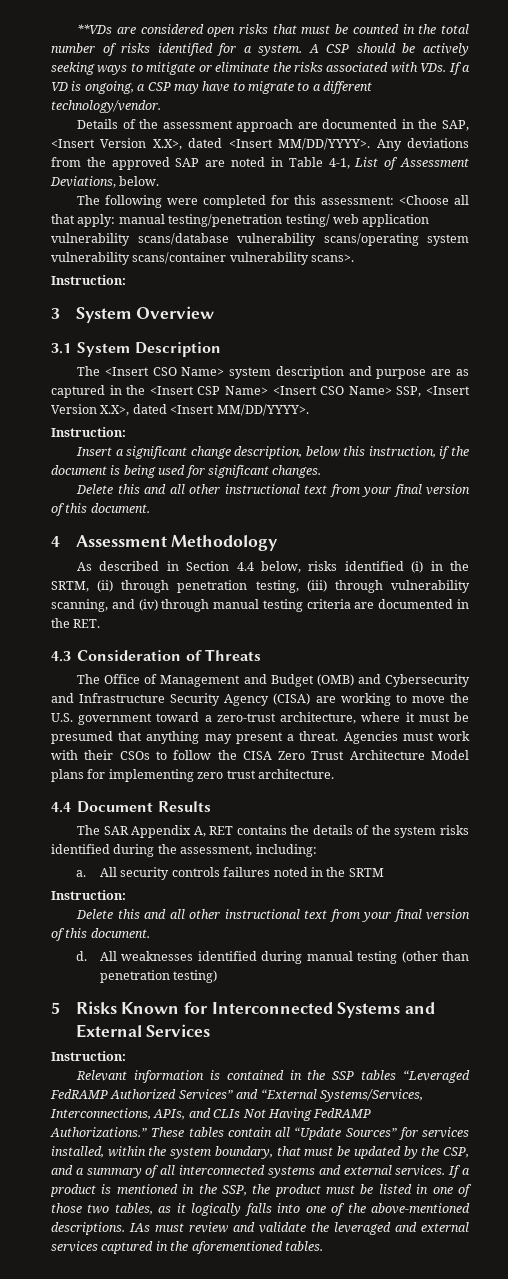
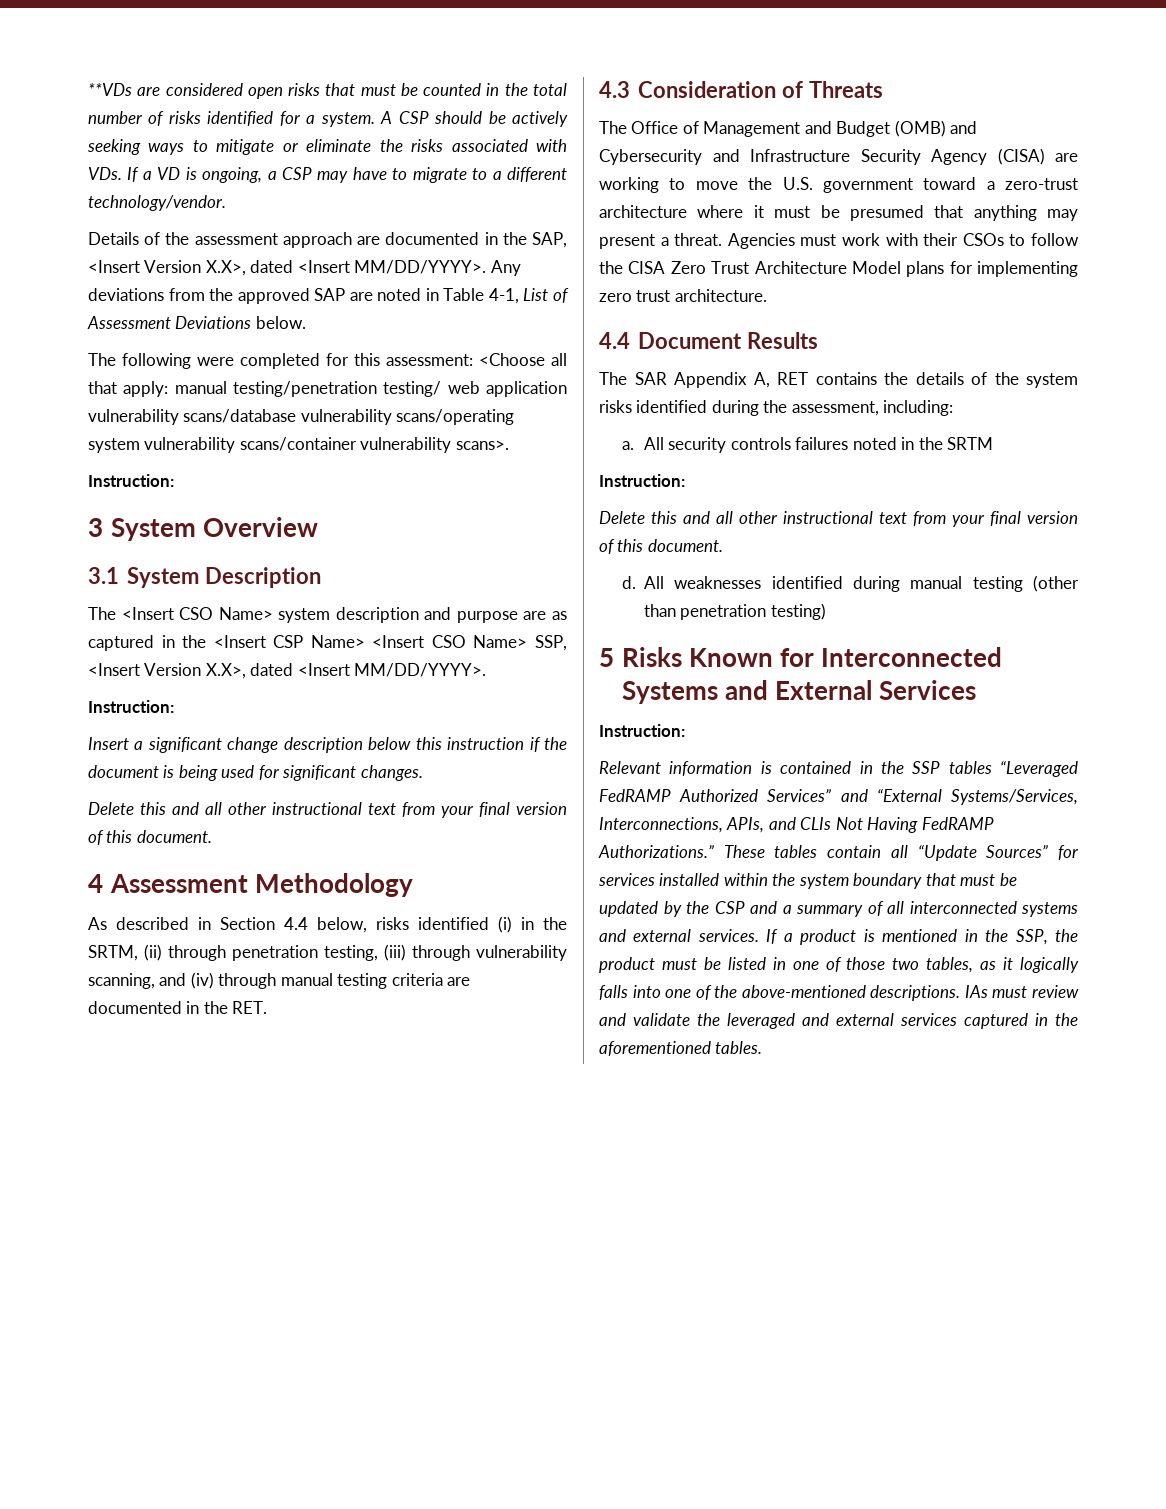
- Any deviations from the approved SAP are noted in Table 4-1, List of Assessment Deviations, below.
+ Any deviations from the approved SAP are noted in Table 4-1, List of Assessment Deviations below.
- Insert a significant change description, below this instruction, if the document is being used for significant changes.
+ Insert a significant change description below this instruction if the document is being used for significant changes.
- The Office of Management and Budget (OMB) and Cybersecurity and Infrastructure Security Agency (CISA) are working to move the U.S. government toward a zero-trust architecture, where it must be presumed that anything may present a threat.
+ The Office of Management and Budget (OMB) and Cybersecurity and Infrastructure Security Agency (CISA) are working to move the U.S. government toward a zero-trust architecture where it must be presumed that anything may present a threat.
- These tables contain all “Update Sources” for services installed, within the system boundary, that must be updated by the CSP, and a summary of all interconnected systems and external services.
+ These tables contain all “Update Sources” for services installed within the system boundary that must be updated by the CSP and a summary of all interconnected systems and external services.

